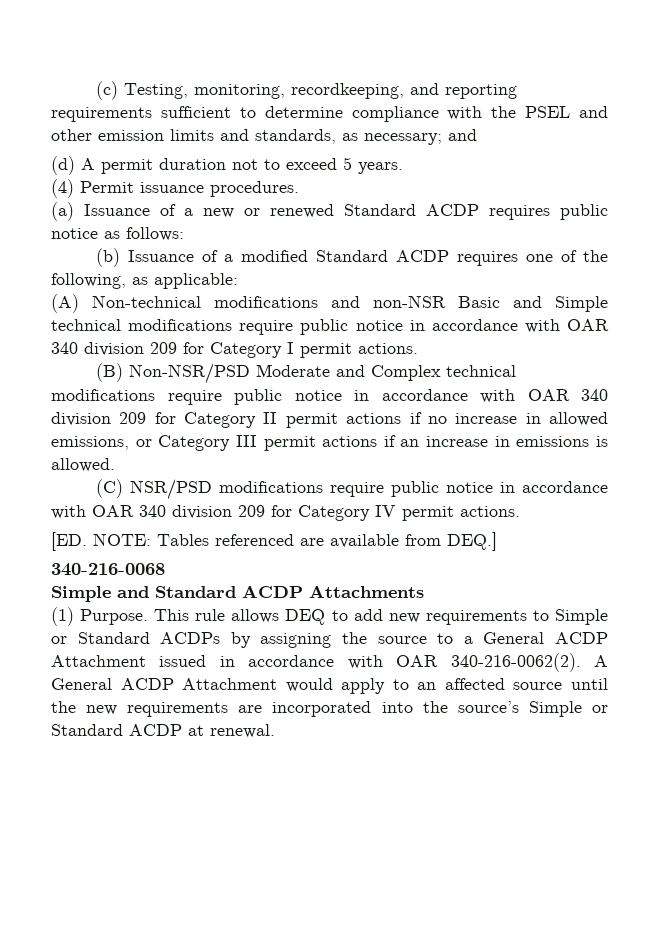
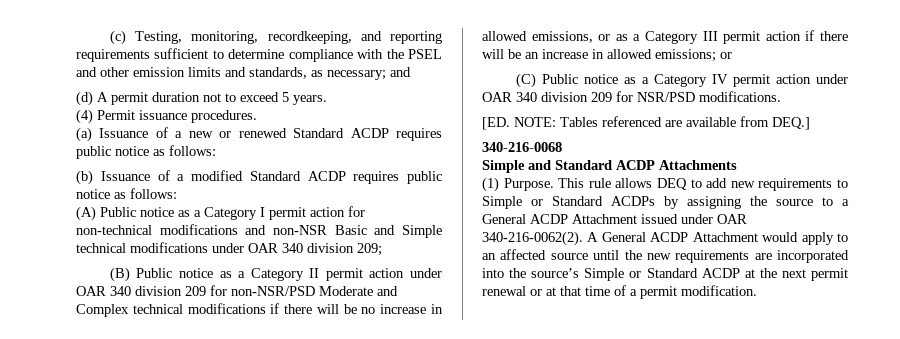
- (b) Issuance of a modified Standard ACDP requires one of the following, as applicable:
- (A) Non-technical modifications and non-NSR Basic and Simple technical modifications require public notice in accordance with OAR 340 division 209 for Category I permit actions.
- (B) Non-NSR/PSD Moderate and Complex technical modifications require public notice in accordance with OAR 340 division 209 for Category II permit actions if no increase in allowed emissions, or Category III permit actions if an increase in emissions is allowed.
- (C) NSR/PSD modifications require public notice in accordance with OAR 340 division 209 for Category IV permit actions.
+ (b) Issuance of a modified Standard ACDP requires public notice as follows:
+ (A) Public notice as a Category I permit action for non-technical modifications and non-NSR Basic and Simple technical modifications under OAR 340 division 209;
+ (B) Public notice as a Category II permit action under OAR 340 division 209 for non-NSR/PSD Moderate and Complex technical modifications if there will be no increase in allowed emissions, or as a Category III permit action if there will be an increase in allowed emissions; or
+ (C) Public notice as a Category IV permit action under OAR 340 division 209 for NSR/PSD modifications.
- This rule allows DEQ to add new requirements to Simple or Standard ACDPs by assigning the source to a General ACDP Attachment issued in accordance with OAR 340-216-0062(2).
+ This rule allows DEQ to add new requirements to Simple or Standard ACDPs by assigning the source to a General ACDP Attachment issued under OAR 340-216-0062(2).
- A General ACDP Attachment would apply to an affected source until the new requirements are incorporated into the source’s Simple or Standard ACDP at renewal.
+ A General ACDP Attachment would apply to an affected source until the new requirements are incorporated into the source’s Simple or Standard ACDP at the next permit renewal or at that time of a permit modification.

